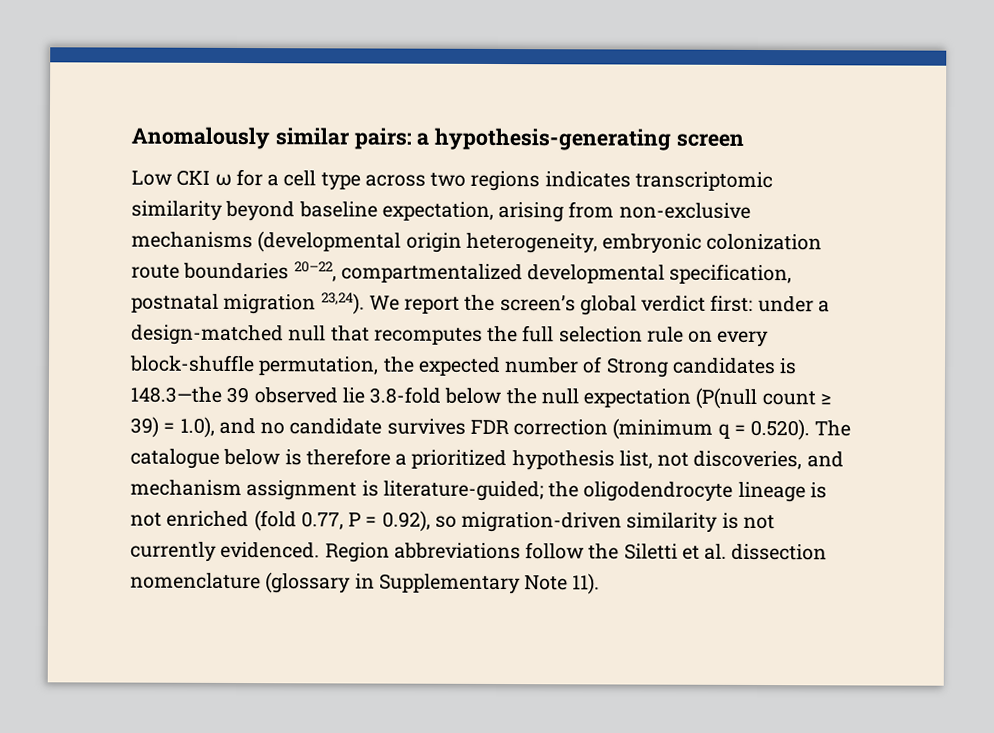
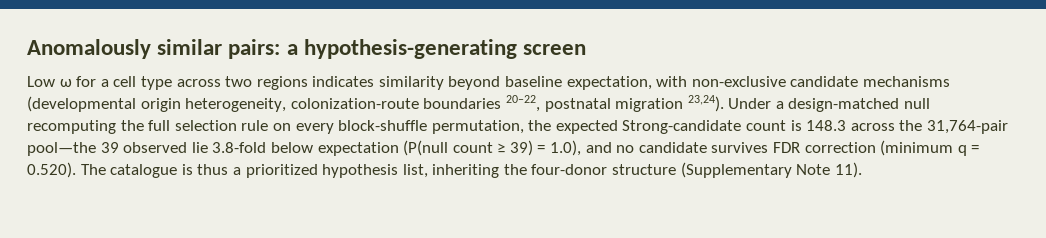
- Low CKI ω for a cell type across two regions indicates transcriptomic similarity beyond baseline expectation, arising from non-exclusive mechanisms (developmental origin heterogeneity, embryonic colonization route boundaries 20–22, compartmentalized developmental specification, postnatal migration 23,24). We report the screen’s global verdict first: under a design-matched null that recomputes the full selection rule on every block-shuffle permutation, the expected number of Strong candidates is 148.3—the 39 observed lie 3.8-fold below the null expectation (P(null count ≥ 39) = 1.0), and no candidate survives FDR correction (minimum q = 0.520). The catalogue below is therefore a prioritized hypothesis list, not discoveries, and mechanism assignment is literature-guided; the oligodendrocyte lineage is not enriched (fold 0.77, P = 0.92), so migration-driven similarity is not currently evidenced. Region abbreviations follow the Siletti et al. dissection nomenclature (glossary in Supplementary Note 11).
+ Low ω for a cell type across two regions indicates similarity beyond baseline expectation, with non-exclusive candidate mechanisms (developmental origin heterogeneity, colonization-route boundaries 20–22, postnatal migration 23,24). Under a design-matched null recomputing the full selection rule on every block-shuffle permutation, the expected Strong-candidate count is 148.3 across the 31,764-pair pool—the 39 observed lie 3.8-fold below expectation (P(null count ≥ 39) = 1.0), and no candidate survives FDR correction (minimum q = 0.520). The catalogue is thus a prioritized hypothesis list, inheriting the four-donor structure (Supplementary Note 11).

